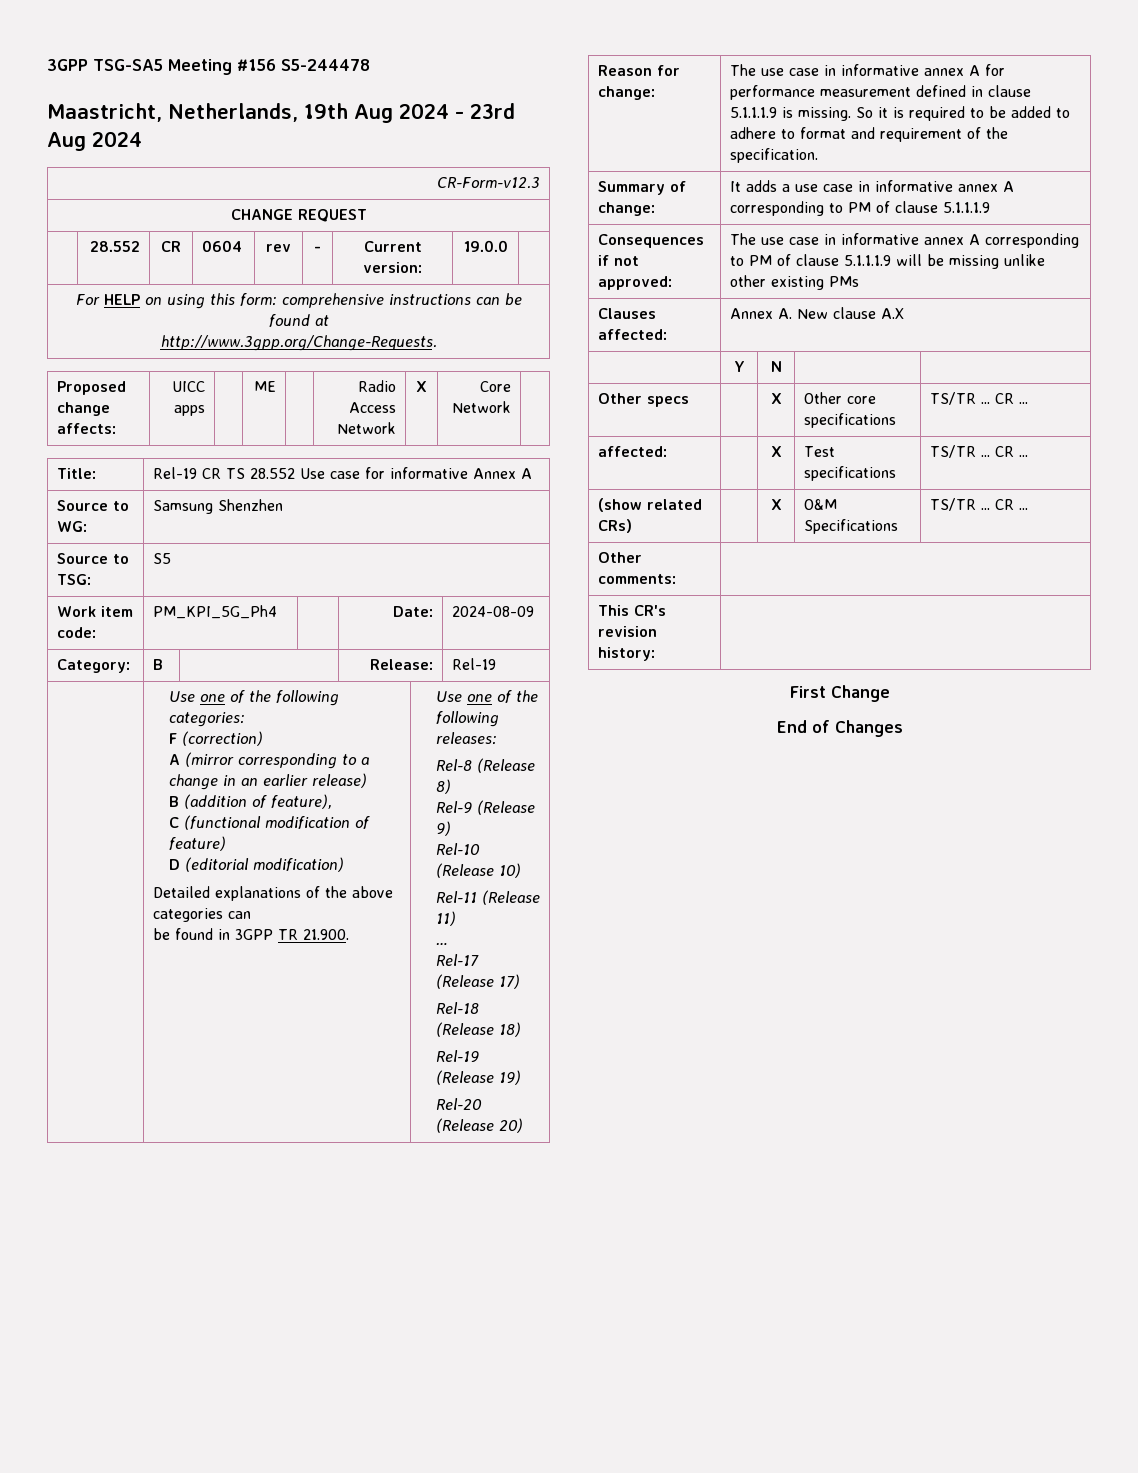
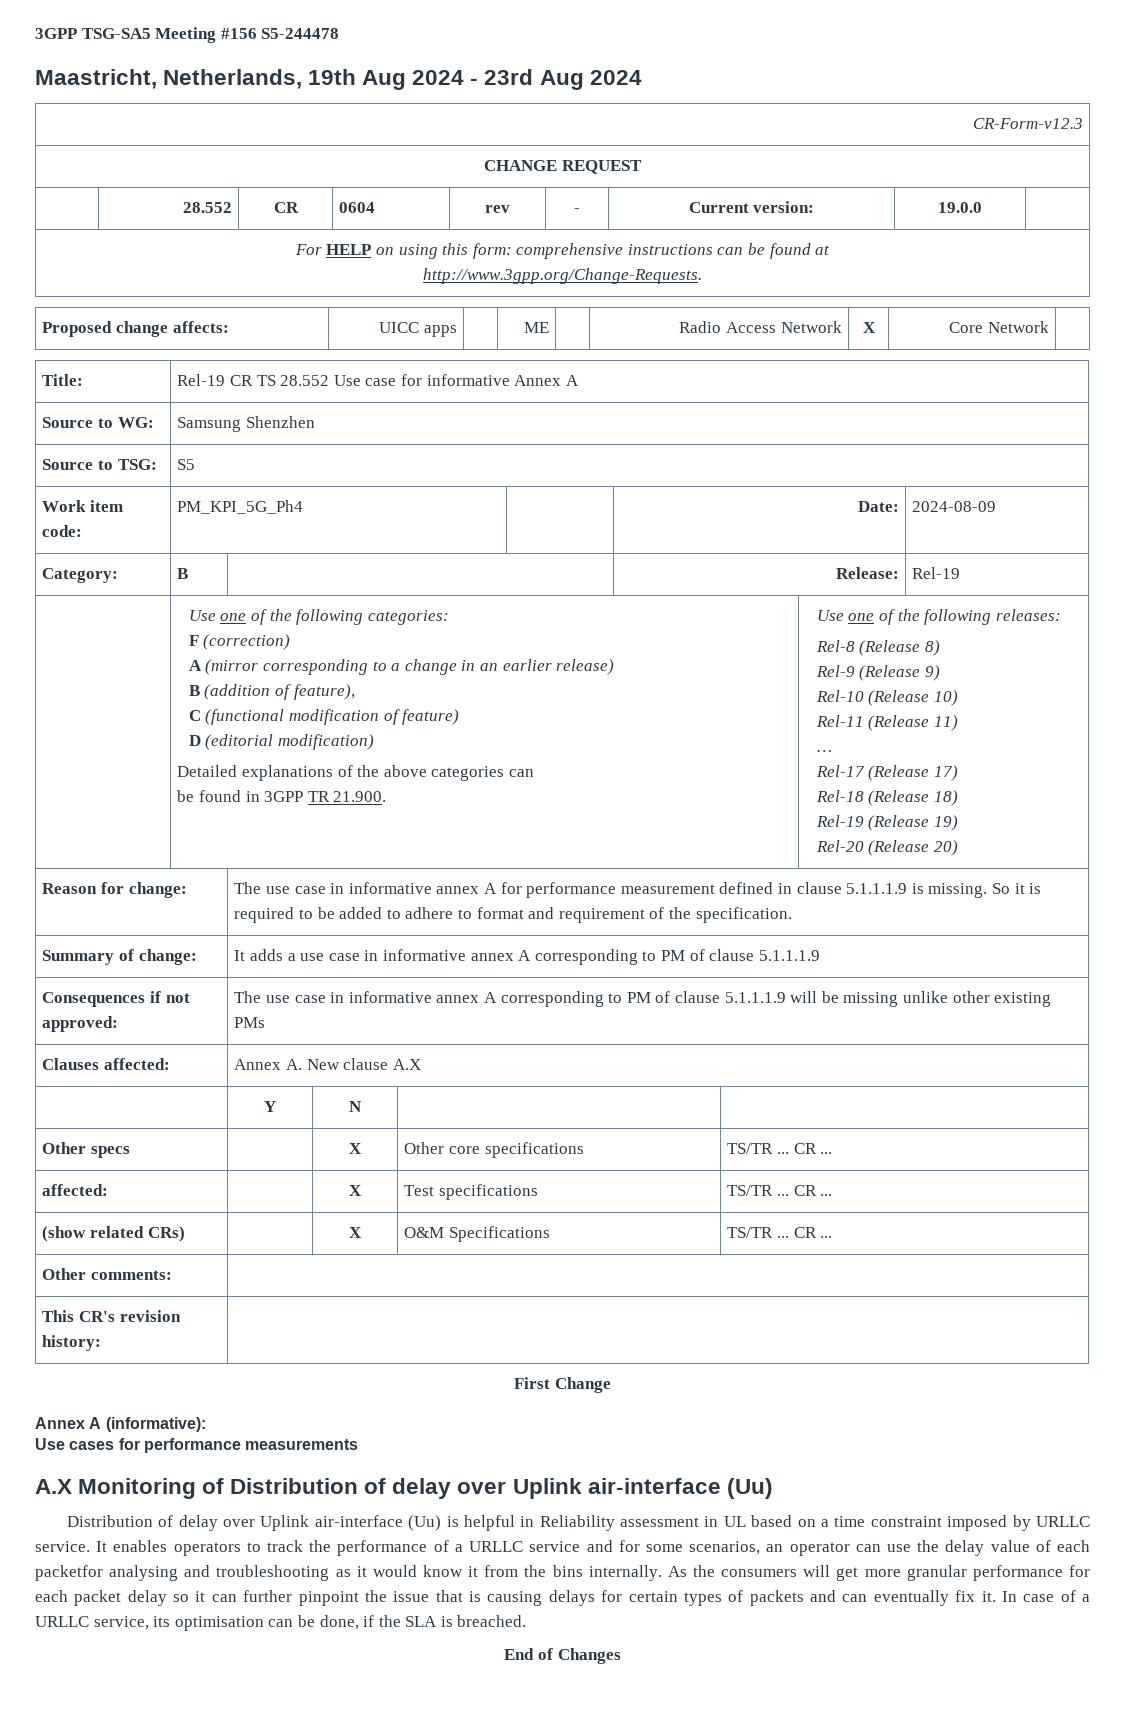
+ Annex A (informative):
+ Use cases for performance measurements
+ A.X Monitoring of Distribution of delay over Uplink air-interface (Uu)
+ Distribution of delay over Uplink air-interface (Uu) is helpful in Reliability assessment in UL based on a time constraint imposed by URLLC service. It enables operators to track the performance of a URLLC service and for some scenarios, an operator can use the delay value of each packetfor analysing and troubleshooting as it would know it from the bins internally. As the consumers will get more granular performance for each packet delay so it can further pinpoint the issue that is causing delays for certain types of packets and can eventually fix it. In case of a URLLC service, its optimisation can be done, if the SLA is breached.

